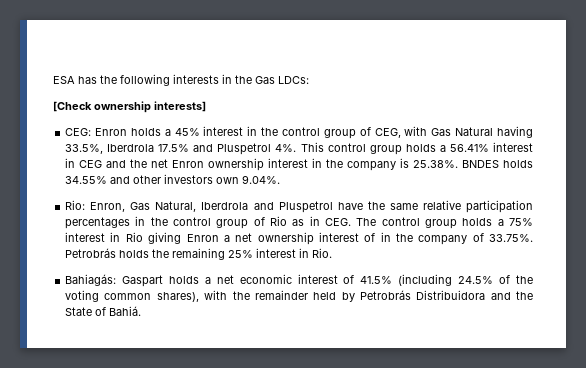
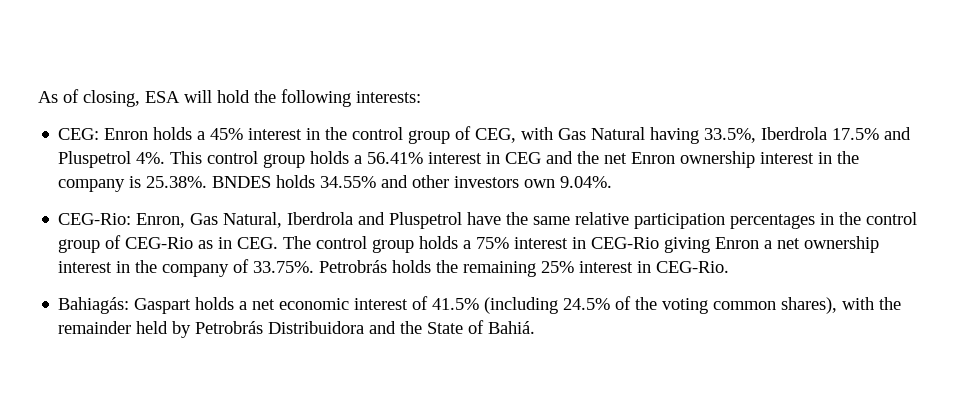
- ESA has the following interests in the Gas LDCs:
- [Check ownership interests]
+ As of closing, ESA will hold the following interests:
- Rio: Enron, Gas Natural, Iberdrola and Pluspetrol have the same relative participation percentages in the control group of Rio as in CEG. The control group holds a 75% interest in Rio giving Enron a net ownership interest of in the company of 33.75%. Petrobrás holds the remaining 25% interest in Rio.
+ CEG-Rio: Enron, Gas Natural, Iberdrola and Pluspetrol have the same relative participation percentages in the control group of CEG-Rio as in CEG. The control group holds a 75% interest in CEG-Rio giving Enron a net ownership interest in the company of 33.75%. Petrobrás holds the remaining 25% interest in CEG-Rio.

